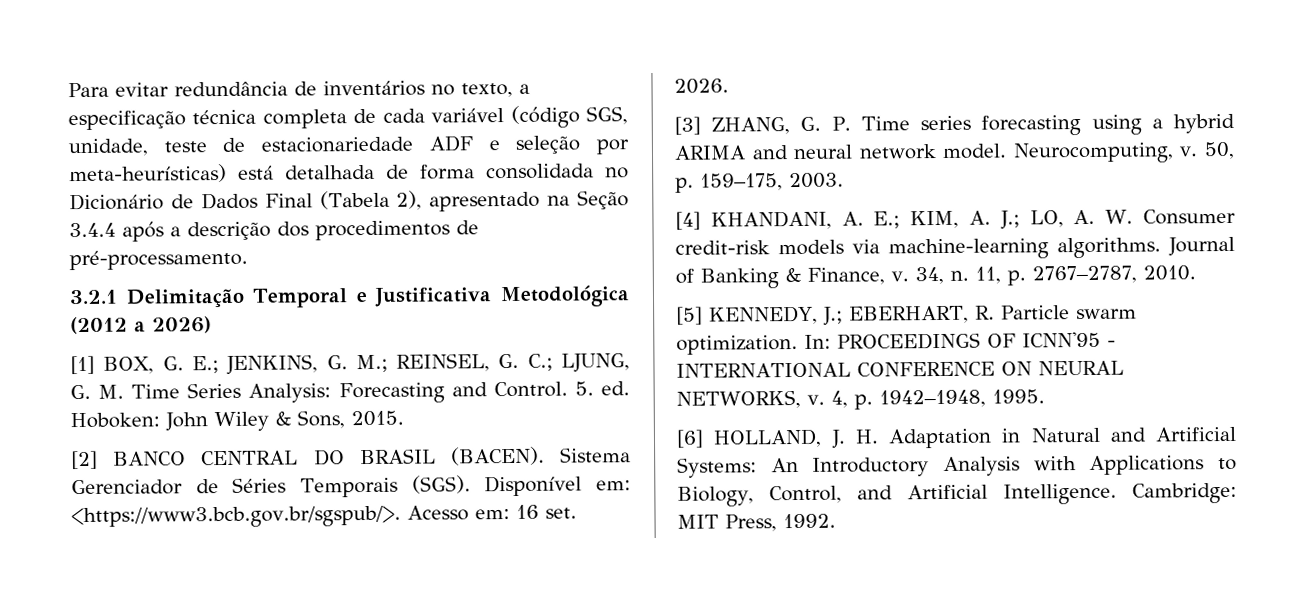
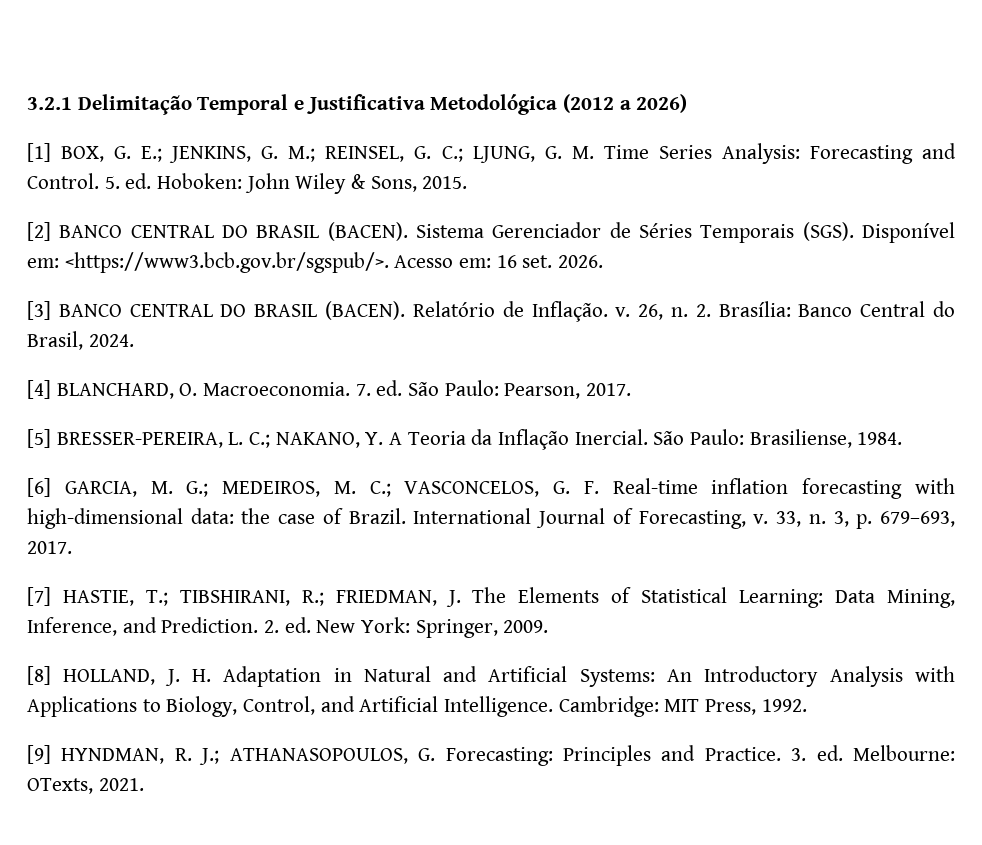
- Para evitar redundância de inventários no texto, a especificação técnica completa de cada variável (código SGS, unidade, teste de estacionariedade ADF e seleção por meta-heurísticas) está detalhada de forma consolidada no Dicionário de Dados Final (Tabela 2), apresentado na Seção 3.4.4 após a descrição dos procedimentos de pré-processamento.
- [3] ZHANG, G. P. Time series forecasting using a hybrid ARIMA and neural network model. Neurocomputing, v. 50, p. 159–175, 2003.
- [4] KHANDANI, A. E.; KIM, A. J.; LO, A. W. Consumer credit-risk models via machine-learning algorithms. Journal of Banking & Finance, v. 34, n. 11, p. 2767–2787, 2010.
- [5] KENNEDY, J.; EBERHART, R. Particle swarm optimization. In: PROCEEDINGS OF ICNN'95 - INTERNATIONAL CONFERENCE ON NEURAL NETWORKS, v. 4, p. 1942–1948, 1995.
- [6] HOLLAND, J. H. Adaptation in Natural and Artificial Systems: An Introductory Analysis with Applications to Biology, Control, and Artificial Intelligence.
+ [3] BANCO CENTRAL DO BRASIL (BACEN). Relatório de Inflação. v. 26, n. 2. Brasília: Banco Central do Brasil, 2024.
+ [4] BLANCHARD, O. Macroeconomia. 7. ed. São Paulo: Pearson, 2017.
+ [5] BRESSER-PEREIRA, L. C.; NAKANO, Y. A Teoria da Inflação Inercial. São Paulo: Brasiliense, 1984.
+ [6] GARCIA, M. G.; MEDEIROS, M. C.; VASCONCELOS, G. F. Real-time inflation forecasting with high-dimensional data: the case of Brazil. International Journal of Forecasting, v. 33, n. 3, p. 679–693, 2017.
+ [7] HASTIE, T.; TIBSHIRANI, R.; FRIEDMAN, J. The Elements of Statistical Learning: Data Mining, Inference, and Prediction. 2. ed. New York: Springer, 2009.
+ [8] HOLLAND, J. H. Adaptation in Natural and Artificial Systems: An Introductory Analysis with Applications to Biology, Control, and Artificial Intelligence.
+ [9] HYNDMAN, R. J.; ATHANASOPOULOS, G. Forecasting: Principles and Practice. 3. ed. Melbourne: OTexts, 2021.

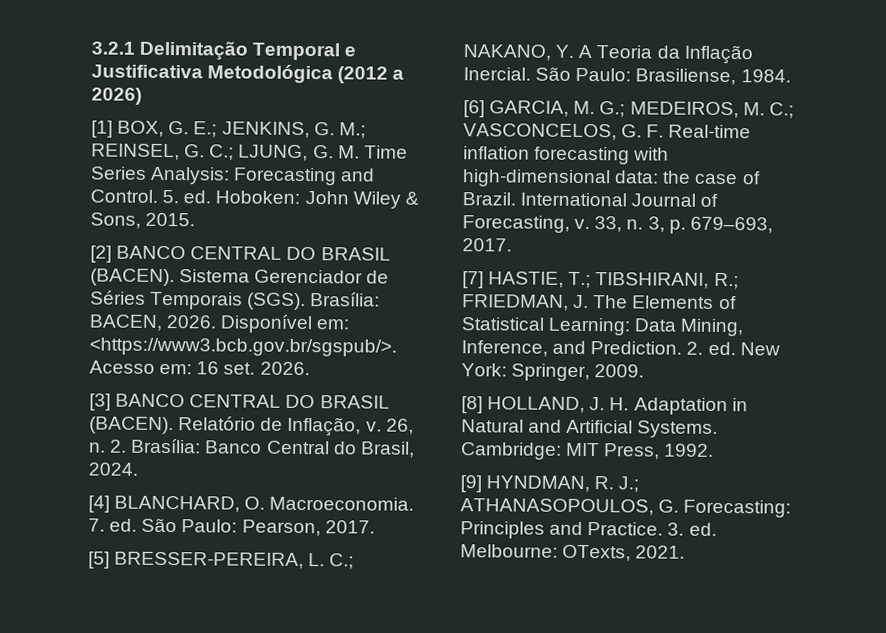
+ Brasília: BACEN, 2026.
- Relatório de Inflação. v.
+ Relatório de Inflação, v.
- [8] HOLLAND, J. H. Adaptation in Natural and Artificial Systems: An Introductory Analysis with Applications to Biology, Control, and Artificial Intelligence.
+ [8] HOLLAND, J. H. Adaptation in Natural and Artificial Systems.

